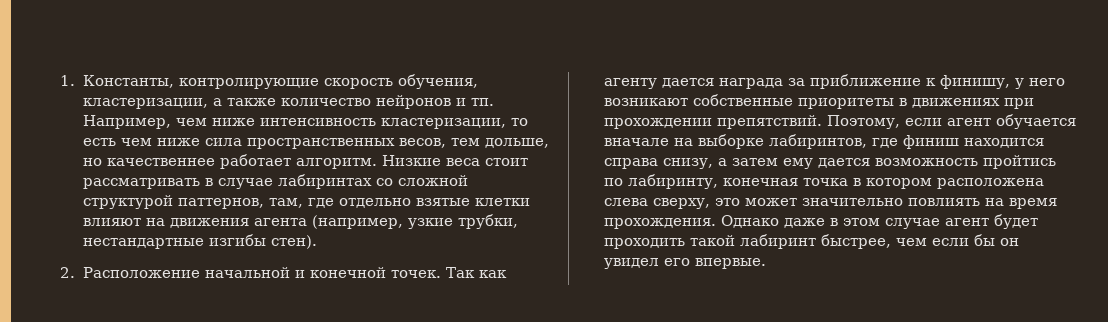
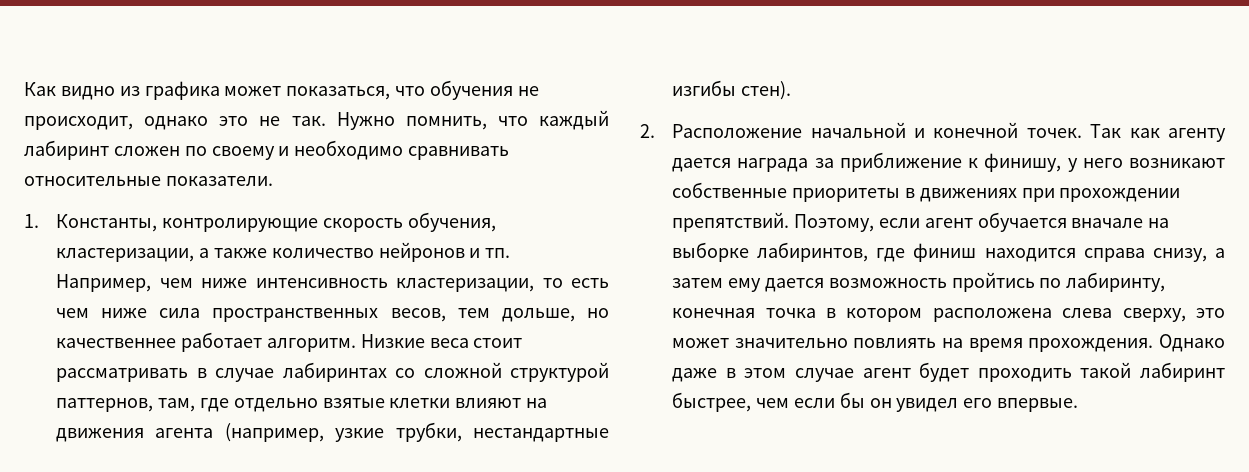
+ Как видно из графика может показаться, что обучения не происходит, однако это не так. Нужно помнить, что каждый лабиринт сложен по своему и необходимо сравнивать относительные показатели.

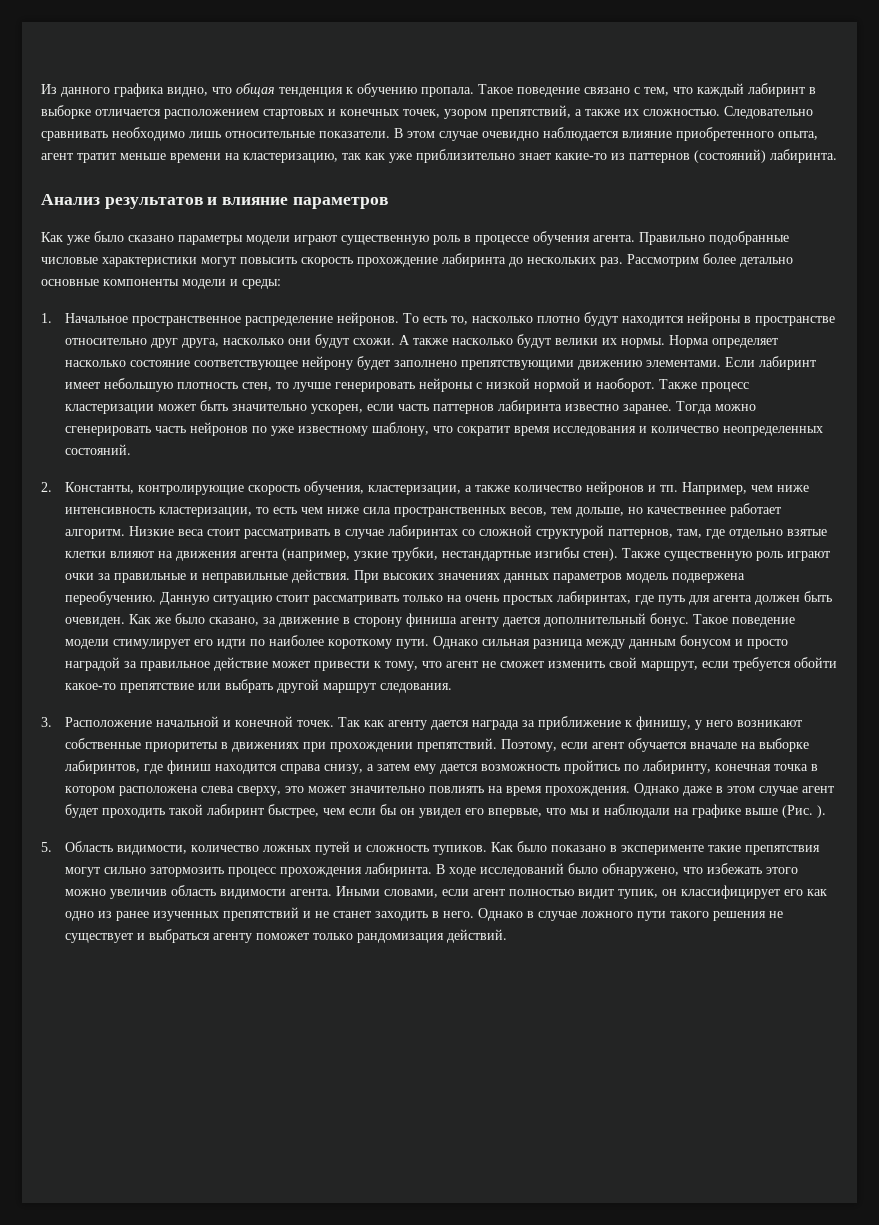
- Как видно из графика может показаться, что обучения не происходит, однако это не так. Нужно помнить, что каждый лабиринт сложен по своему и необходимо сравнивать относительные показатели.
- 1. Константы, контролирующие скорость обучения, кластеризации, а также количество нейронов и тп.
+ Из данного графика видно, что общая тенденция к обучению пропала. Такое поведение связано с тем, что каждый лабиринт в выборке отличается расположением стартовых и конечных точек, узором препятствий, а также их сложностью. Следовательно сравнивать необходимо лишь относительные показатели. В этом случае очевидно наблюдается влияние приобретенного опыта, агент тратит меньше времени на кластеризацию, так как уже приблизительно знает какие-то из паттернов (состояний) лабиринта.
+ Анализ результатов и влияние параметров
+ Как уже было сказано параметры модели играют существенную роль в процессе обучения агента. Правильно подобранные числовые характеристики могут повысить скорость прохождение лабиринта до нескольких раз. Рассмотрим более детально основные компоненты модели и среды:
+ 1. Начальное пространственное распределение нейронов. То есть то, насколько плотно будут находится нейроны в пространстве относительно друг друга, насколько они будут схожи. А также насколько будут велики их нормы. Норма определяет насколько состояние соответствующее нейрону будет заполнено препятствующими движению элементами. Если лабиринт имеет небольшую плотность стен, то лучше генерировать нейроны с низкой нормой и наоборот. Также процесс кластеризации может быть значительно ускорен, если часть паттернов лабиринта известно заранее. Тогда можно сгенерировать часть нейронов по уже известному шаблону, что сократит время исследования и количество неопределенных состояний.
+ 2. Константы, контролирующие скорость обучения, кластеризации, а также количество нейронов и тп.
- Низкие веса стоит рассматривать в случае лабиринтах со сложной структурой паттернов, там, где отдельно взятые клетки влияют на движения агента (например, узкие трубки, нестандартные изгибы стен).
- 2. Расположение начальной и конечной точек.
+ Низкие веса стоит рассматривать в случае лабиринтах со сложной структурой паттернов, там, где отдельно взятые клетки влияют на движения агента (например, узкие трубки, нестандартные изгибы стен). Также существенную роль играют очки за правильные и неправильные действия. При высоких значениях данных параметров модель подвержена переобучению. Данную ситуацию стоит рассматривать только на очень простых лабиринтах, где путь для агента должен быть очевиден. Как же было сказано, за движение в сторону финиша агенту дается дополнительный бонус. Такое поведение модели стимулирует его идти по наиболее короткому пути. Однако сильная разница между данным бонусом и просто наградой за правильное действие может привести к тому, что агент не сможет изменить свой маршрут, если требуется обойти какое-то препятствие или выбрать другой маршрут следования.
+ 3. Расположение начальной и конечной точек.
- Однако даже в этом случае агент будет проходить такой лабиринт быстрее, чем если бы он увидел его впервые.
+ Однако даже в этом случае агент будет проходить такой лабиринт быстрее, чем если бы он увидел его впервые, что мы и наблюдали на графике выше (Рис. ).
+ 5. Область видимости, количество ложных путей и сложность тупиков. Как было показано в эксперименте такие препятствия могут сильно затормозить процесс прохождения лабиринта. В ходе исследований было обнаружено, что избежать этого можно увеличив область видимости агента. Иными словами, если агент полностью видит тупик, он классифицирует его как одно из ранее изученных препятствий и не станет заходить в него. Однако в случае ложного пути такого решения не существует и выбраться агенту поможет только рандомизация действий.

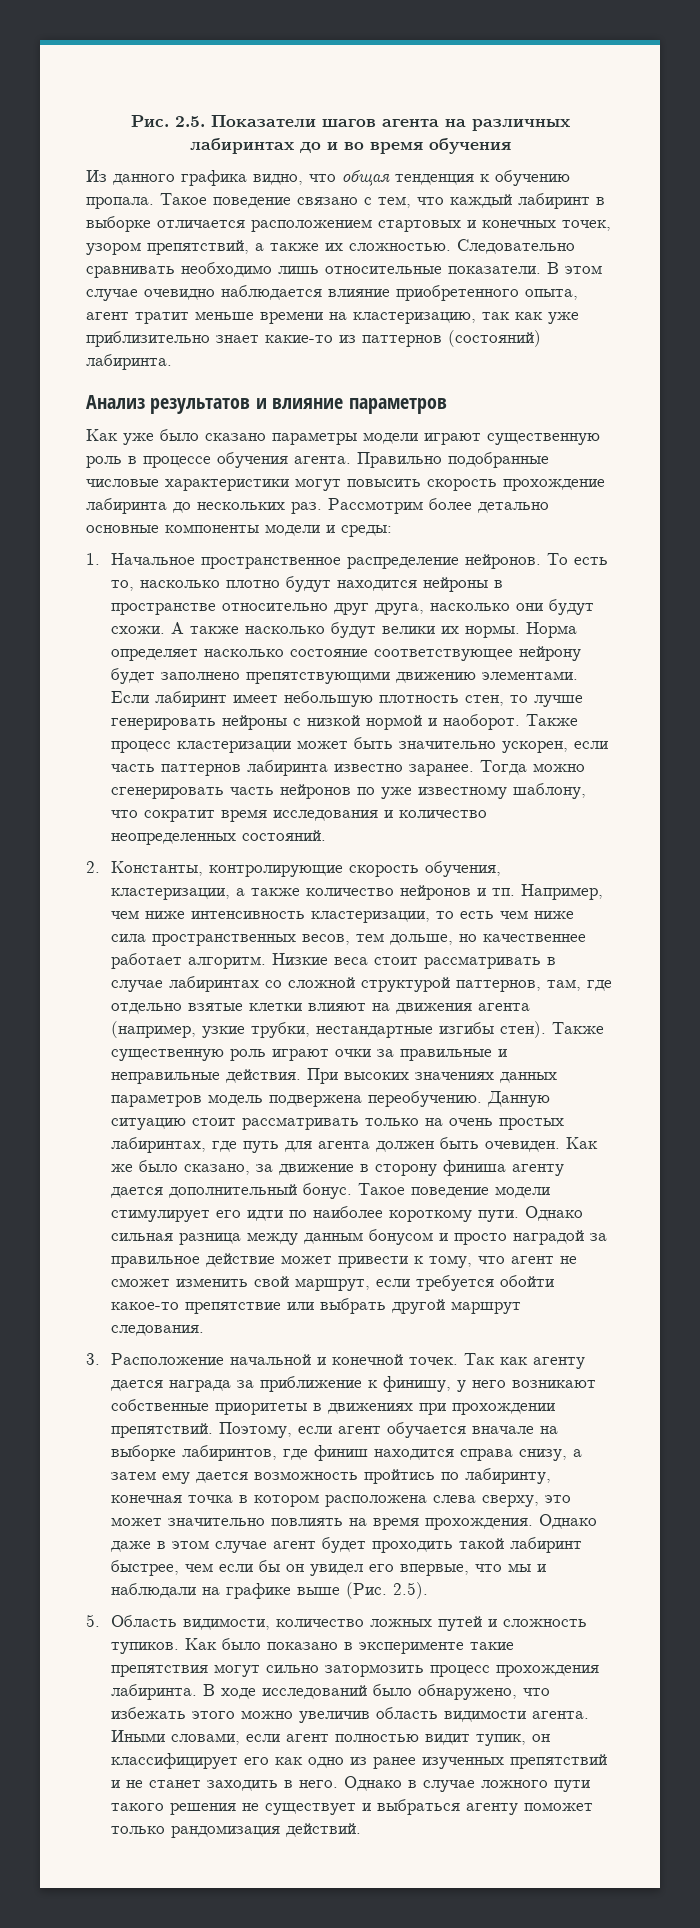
+ Рис. 2.5. Показатели шагов агента на различных лабиринтах до и во время обучения
- Однако даже в этом случае агент будет проходить такой лабиринт быстрее, чем если бы он увидел его впервые, что мы и наблюдали на графике выше (Рис. ).
+ Однако даже в этом случае агент будет проходить такой лабиринт быстрее, чем если бы он увидел его впервые, что мы и наблюдали на графике выше (Рис. 2.5).

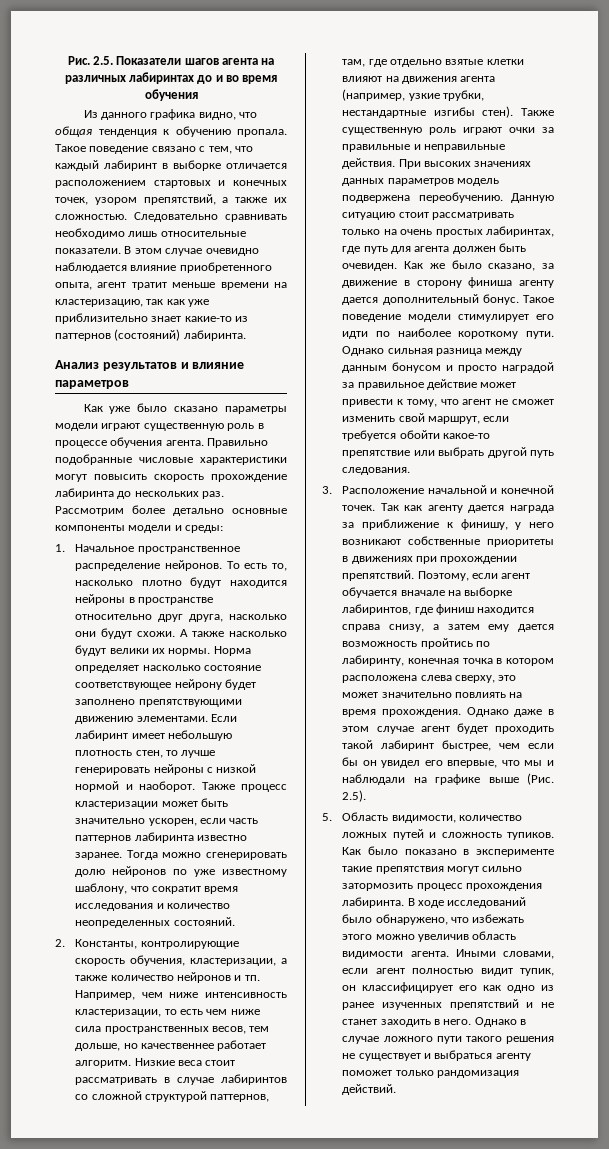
- Тогда можно сгенерировать часть нейронов по уже известному шаблону, что сократит время исследования и количество неопределенных состояний.
+ Тогда можно сгенерировать долю нейронов по уже известному шаблону, что сократит время исследования и количество неопределенных состояний.
- Низкие веса стоит рассматривать в случае лабиринтах со сложной структурой паттернов, там, где отдельно взятые клетки влияют на движения агента (например, узкие трубки, нестандартные изгибы стен).
+ Низкие веса стоит рассматривать в случае лабиринтов со сложной структурой паттернов, там, где отдельно взятые клетки влияют на движения агента (например, узкие трубки, нестандартные изгибы стен).
- Однако сильная разница между данным бонусом и просто наградой за правильное действие может привести к тому, что агент не сможет изменить свой маршрут, если требуется обойти какое-то препятствие или выбрать другой маршрут следования.
+ Однако сильная разница между данным бонусом и просто наградой за правильное действие может привести к тому, что агент не сможет изменить свой маршрут, если требуется обойти какое-то препятствие или выбрать другой путь следования.

